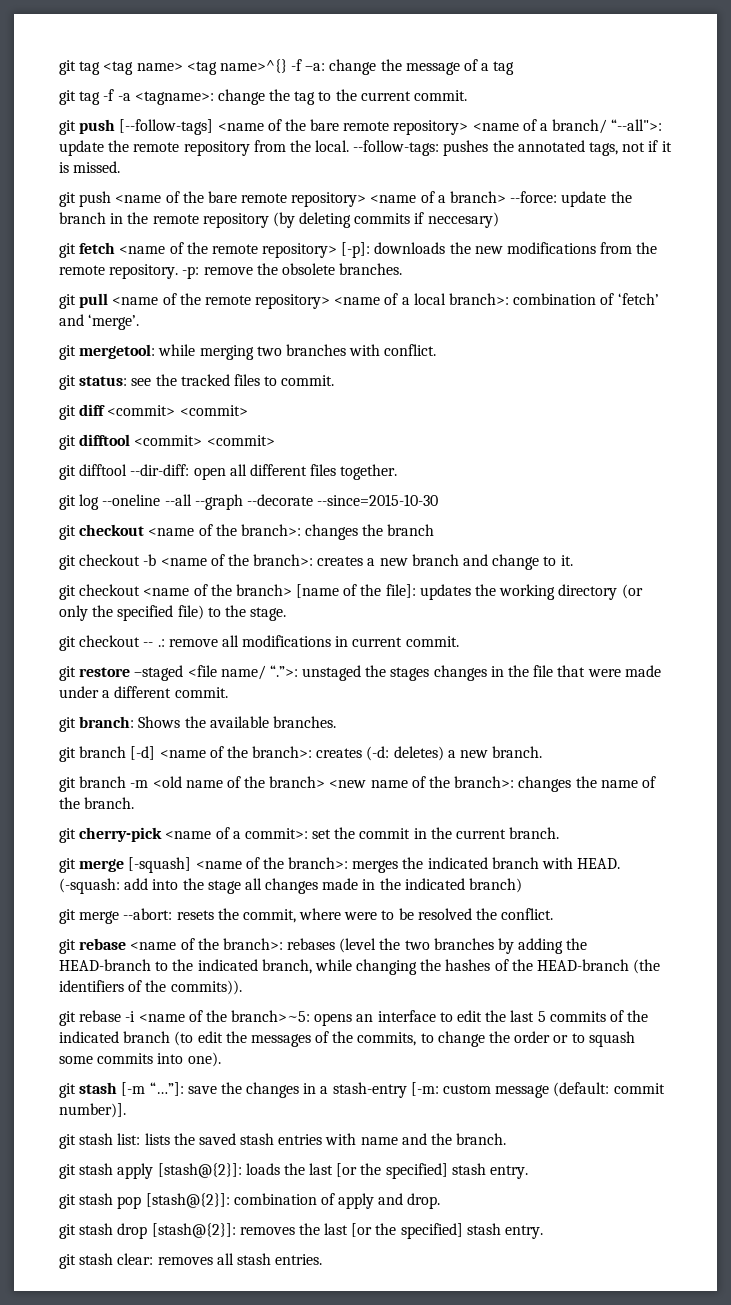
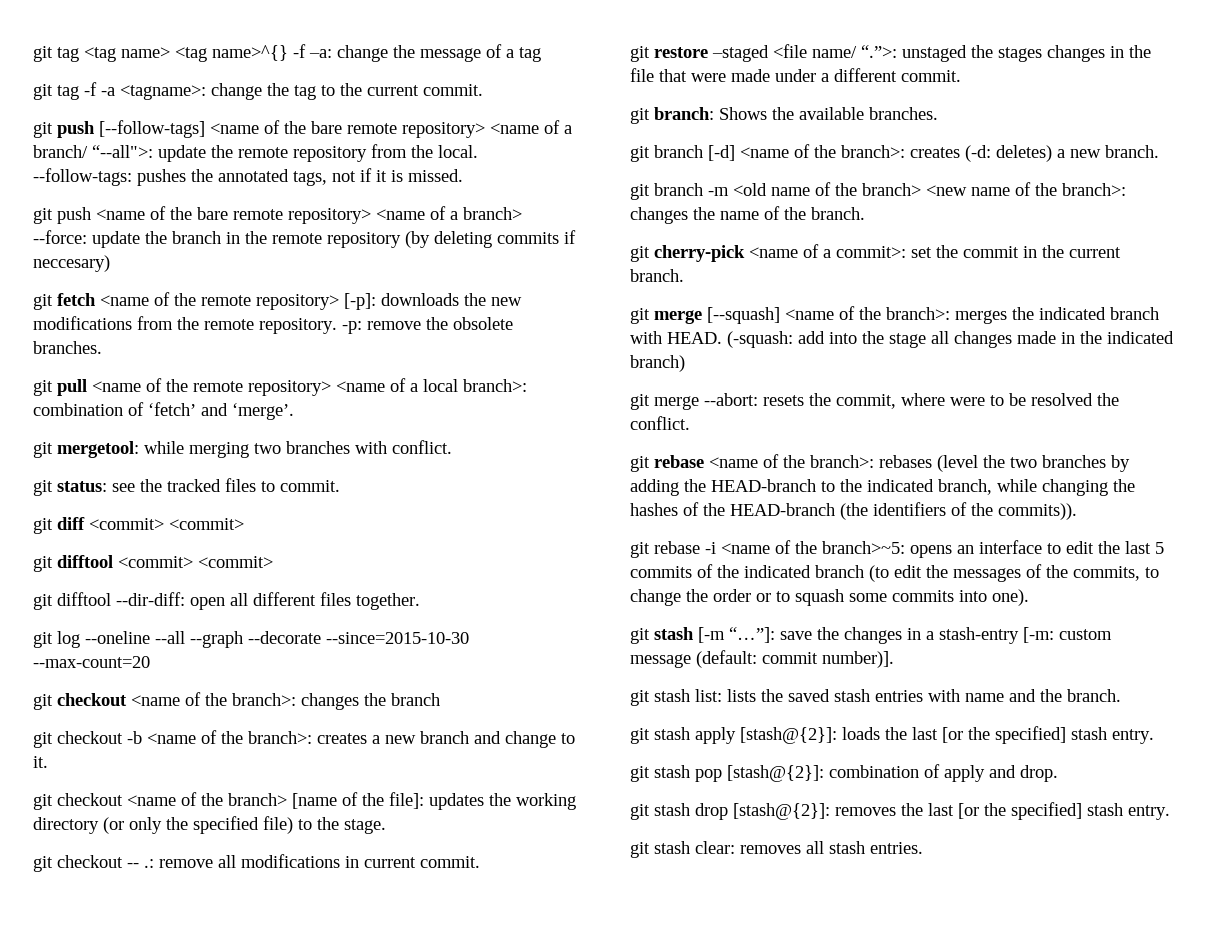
- git log --oneline --all --graph --decorate --since=2015-10-30
+ git log --oneline --all --graph --decorate --since=2015-10-30 --max-count=20
- git merge [-squash] <name of the branch>: merges the indicated branch with HEAD.
+ git merge [--squash] <name of the branch>: merges the indicated branch with HEAD.

